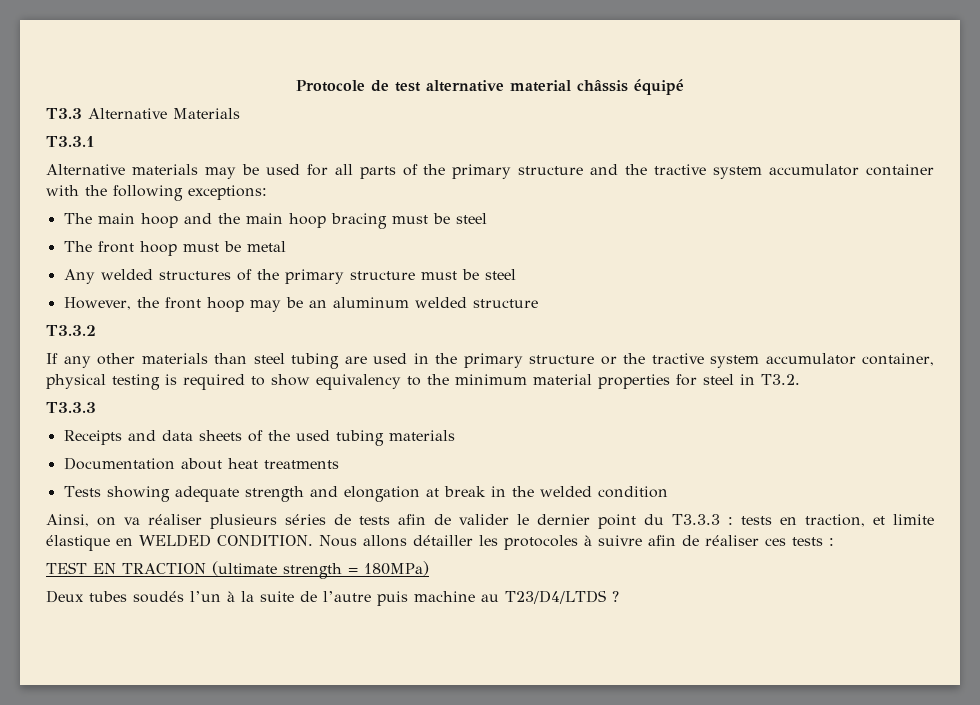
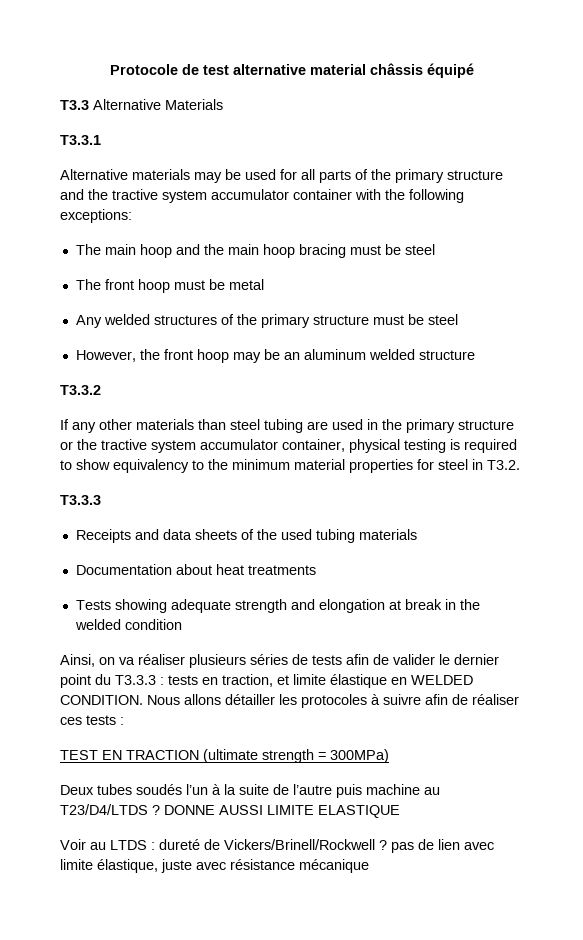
- TEST EN TRACTION (ultimate strength = 180MPa)
+ TEST EN TRACTION (ultimate strength = 300MPa)
+ DONNE AUSSI LIMITE ELASTIQUE
+ Voir au LTDS : dureté de Vickers/Brinell/Rockwell ? pas de lien avec limite élastique, juste avec résistance mécanique

